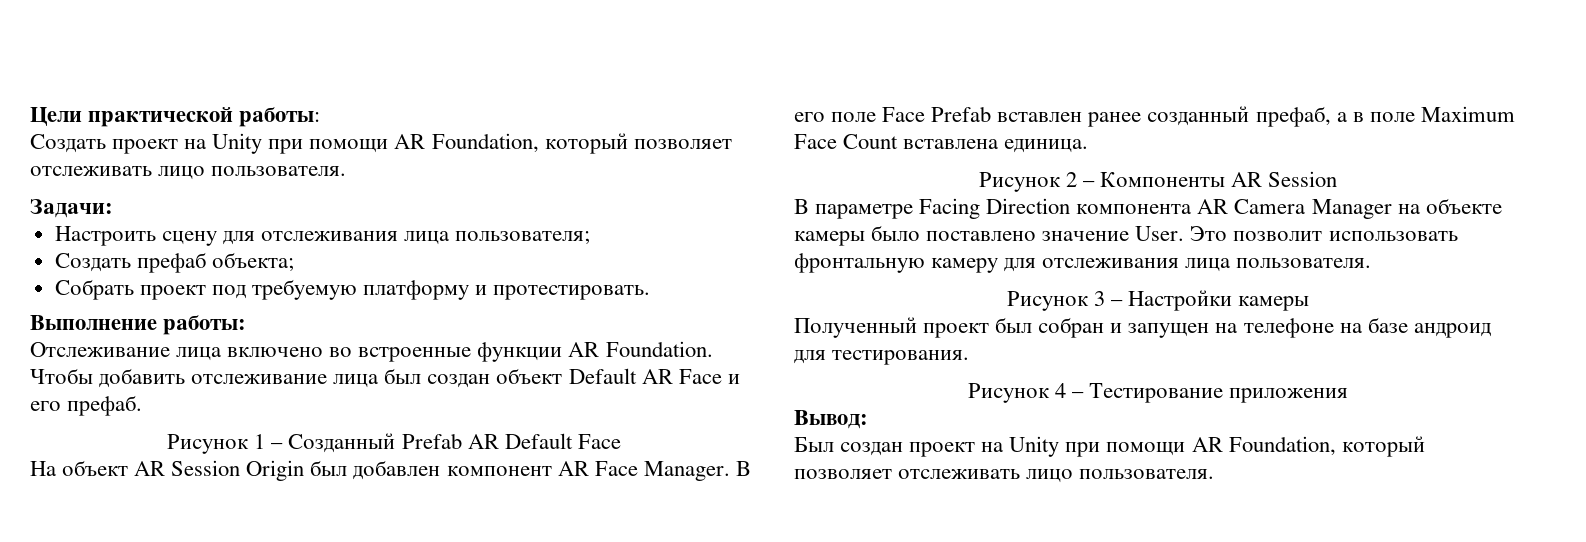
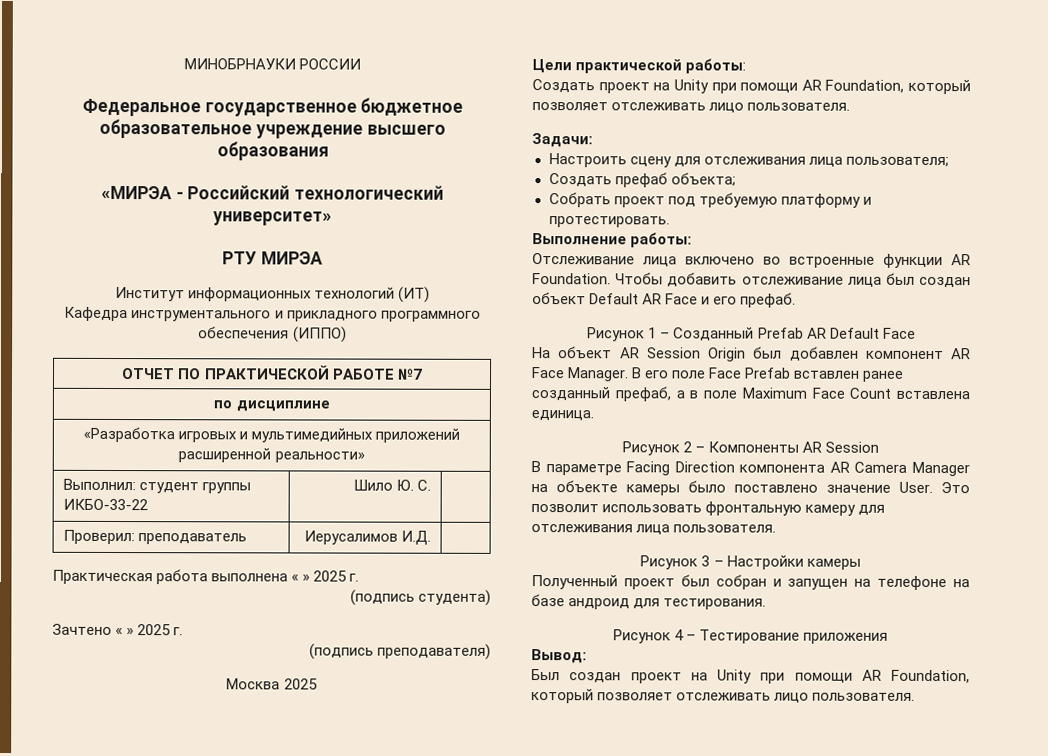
+ МИНОБРНАУКИ РОССИИ
+ Федеральное государственное бюджетное образовательное учреждение высшего образования
+ «МИРЭА - Российский технологический университет»
+ РТУ МИРЭА
+ Институт информационных технологий (ИТ)
+ Кафедра инструментального и прикладного программного обеспечения (ИППО)
+ ОТЧЕТ ПО ПРАКТИЧЕСКОЙ РАБОТЕ №7
+ по дисциплине
+ «Разработка игровых и мультимедийных приложений расширенной реальности»
+ Выполнил: студент группы ИКБО-33-22 | Шило Ю. С. |
+ Проверил: преподаватель | Иерусалимов И.Д. |
+ Практическая работа выполнена « » 2025 г.
+ (подпись студента)
+ Зачтено « » 2025 г.
+ (подпись преподавателя)
+ Москва 2025

